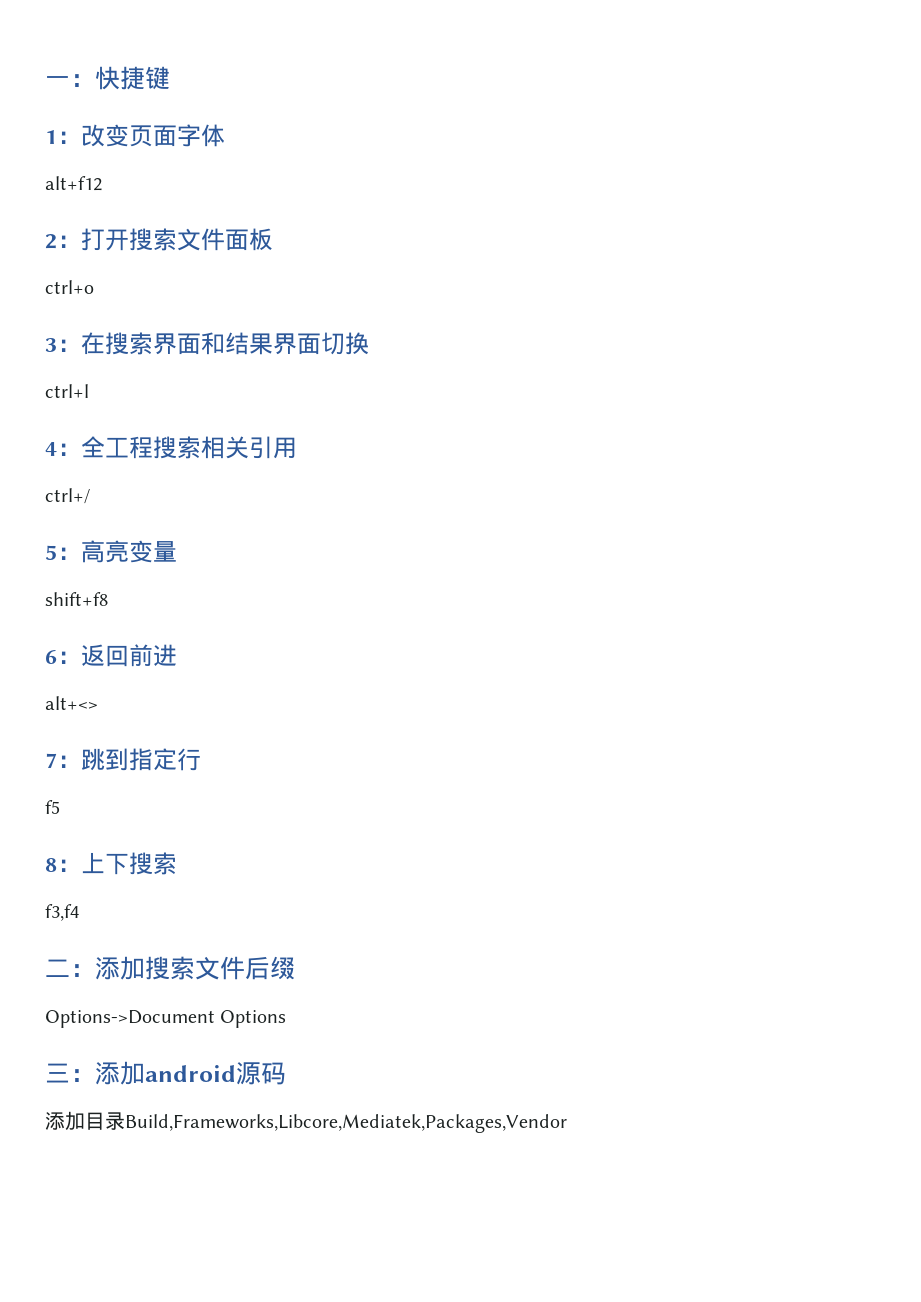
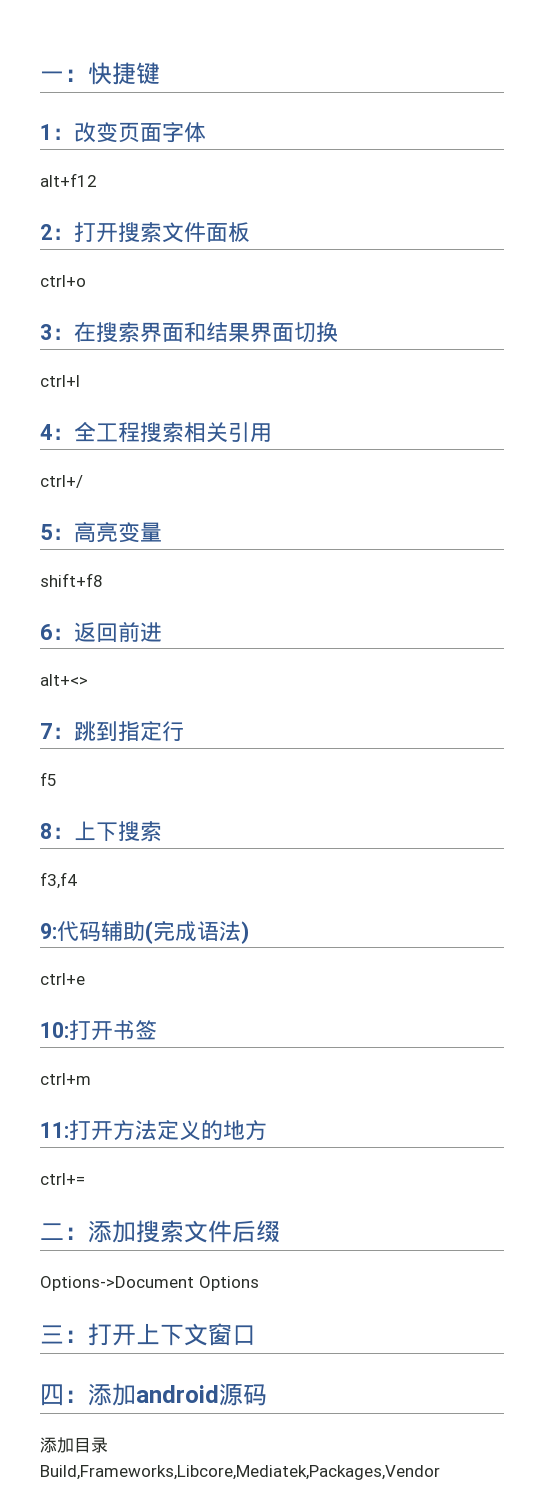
+ 9:代码辅助(完成语法)
+ ctrl+e
+ 10:打开书签
+ ctrl+m
+ 11:打开方法定义的地方
+ ctrl+=
- 三：添加android源码
+ 三：打开上下文窗口
+ 四：添加android源码

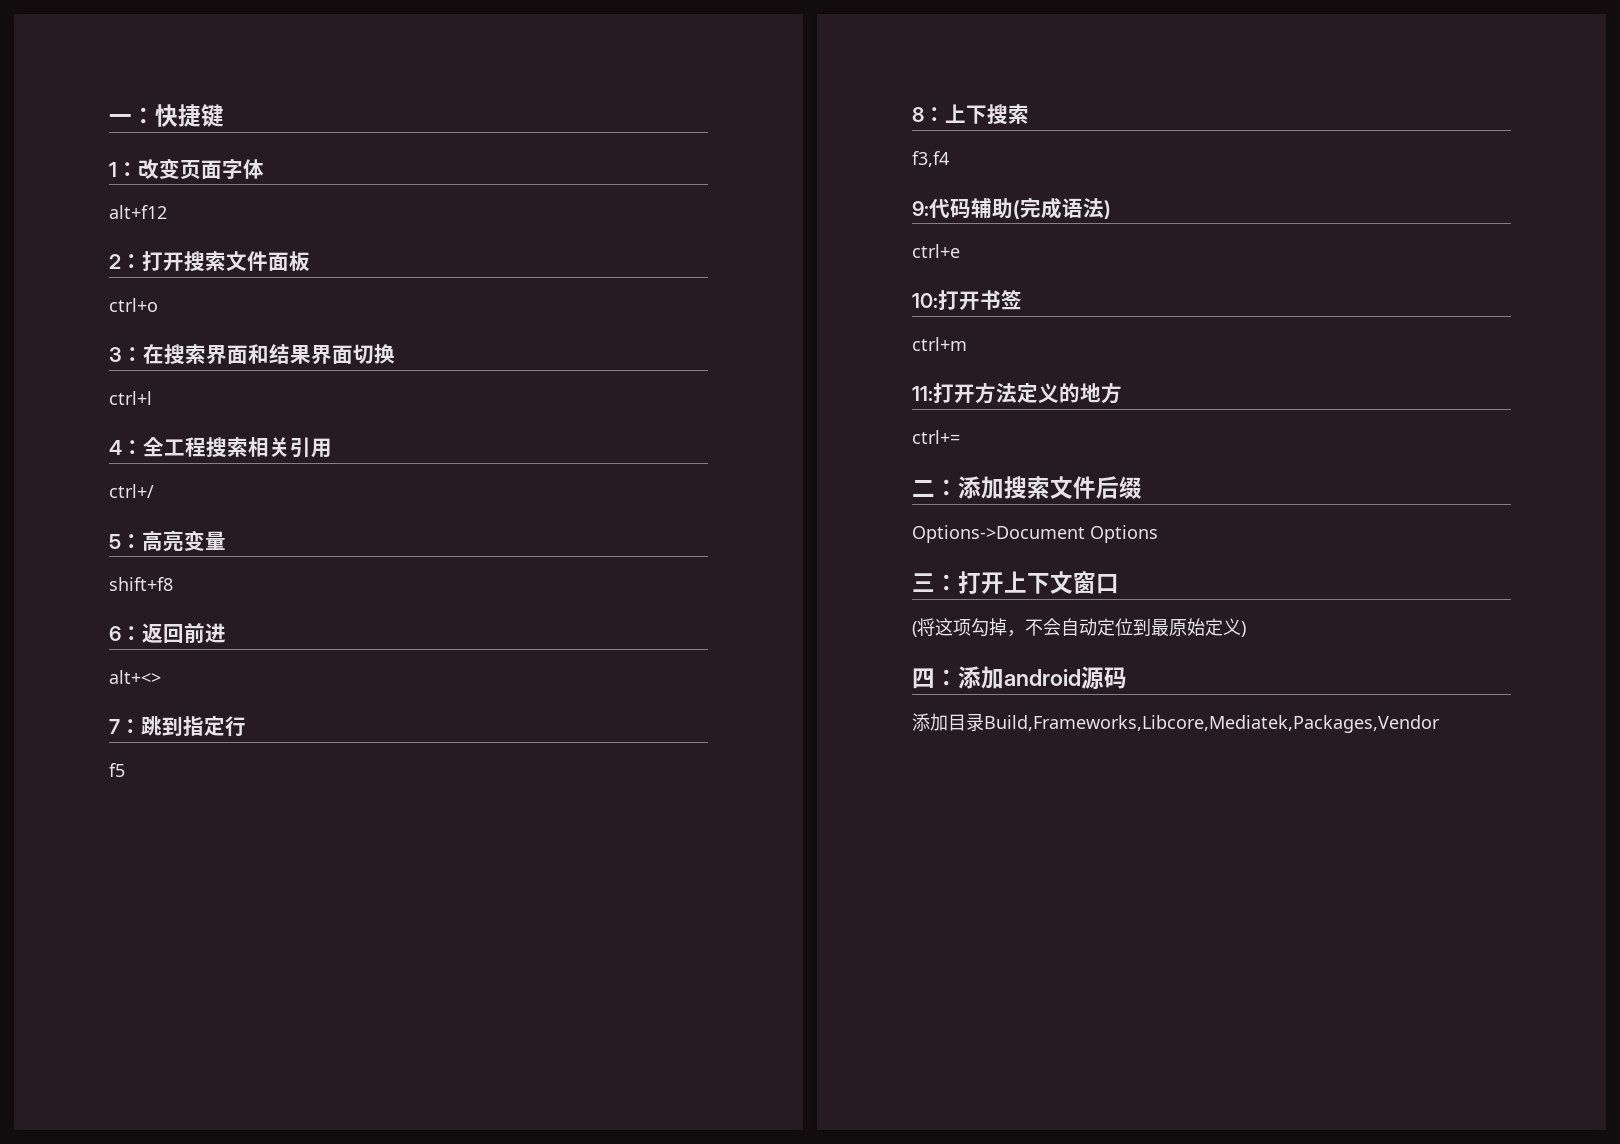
+ (将这项勾掉，不会自动定位到最原始定义)

